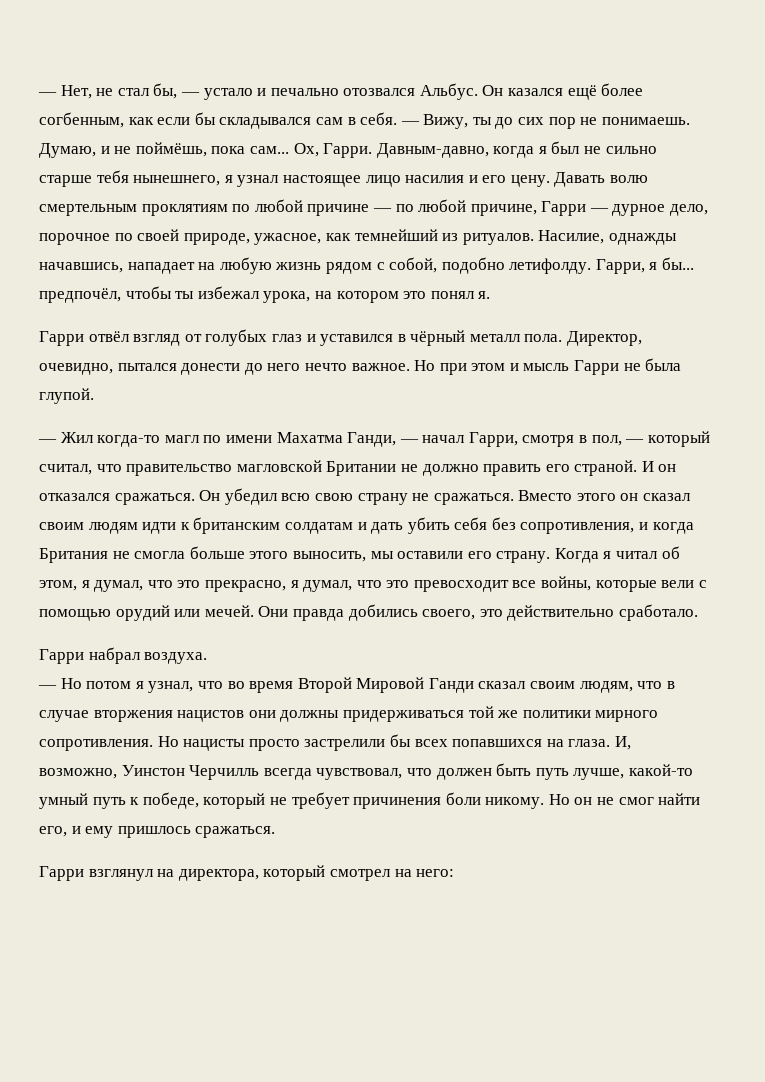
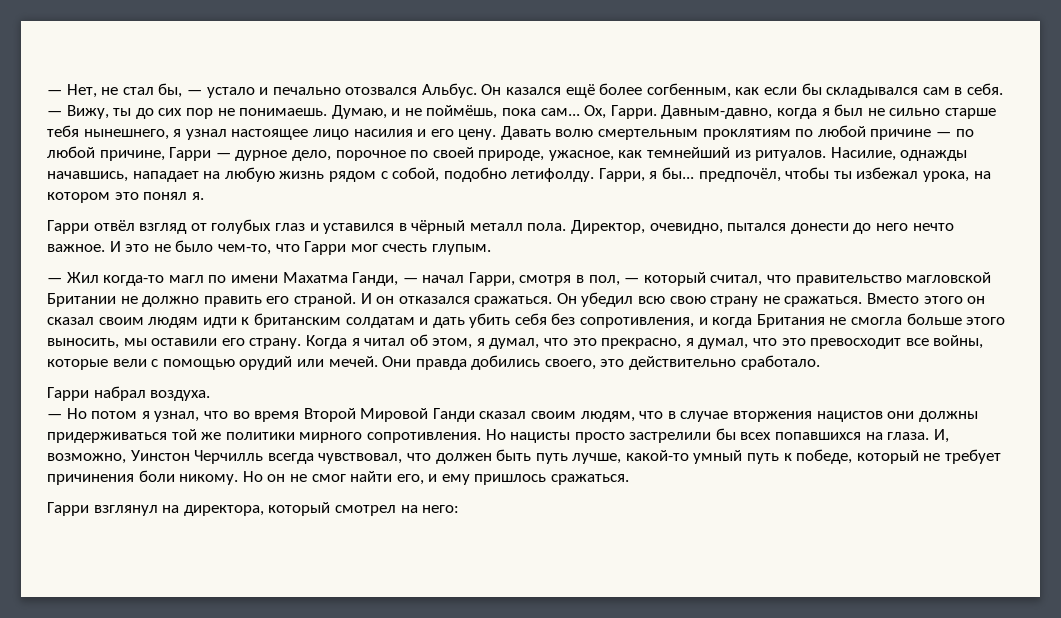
- Но при этом и мысль Гарри не была глупой.
+ И это не было чем-то, что Гарри мог счесть глупым.

